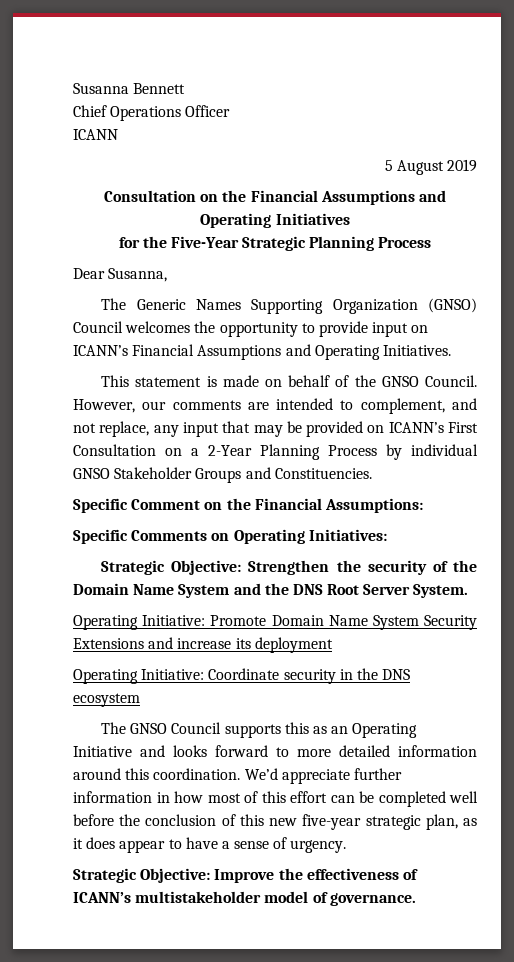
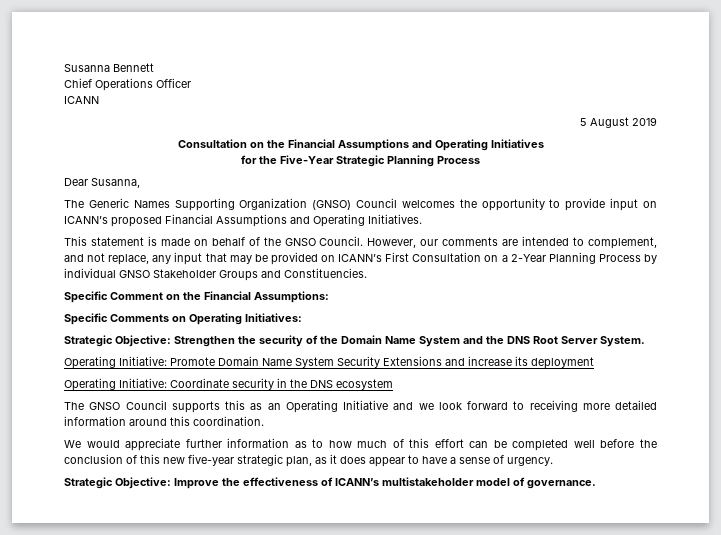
- The Generic Names Supporting Organization (GNSO) Council welcomes the opportunity to provide input on ICANN’s Financial Assumptions and Operating Initiatives.
+ The Generic Names Supporting Organization (GNSO) Council welcomes the opportunity to provide input on ICANN’s proposed Financial Assumptions and Operating Initiatives.
- The GNSO Council supports this as an Operating Initiative and looks forward to more detailed information around this coordination. We’d appreciate further information in how most of this effort can be completed well before the conclusion of this new five-year strategic plan, as it does appear to have a sense of urgency.
+ The GNSO Council supports this as an Operating Initiative and we look forward to receiving more detailed information around this coordination.
+ We would appreciate further information as to how much of this effort can be completed well before the conclusion of this new five-year strategic plan, as it does appear to have a sense of urgency.

